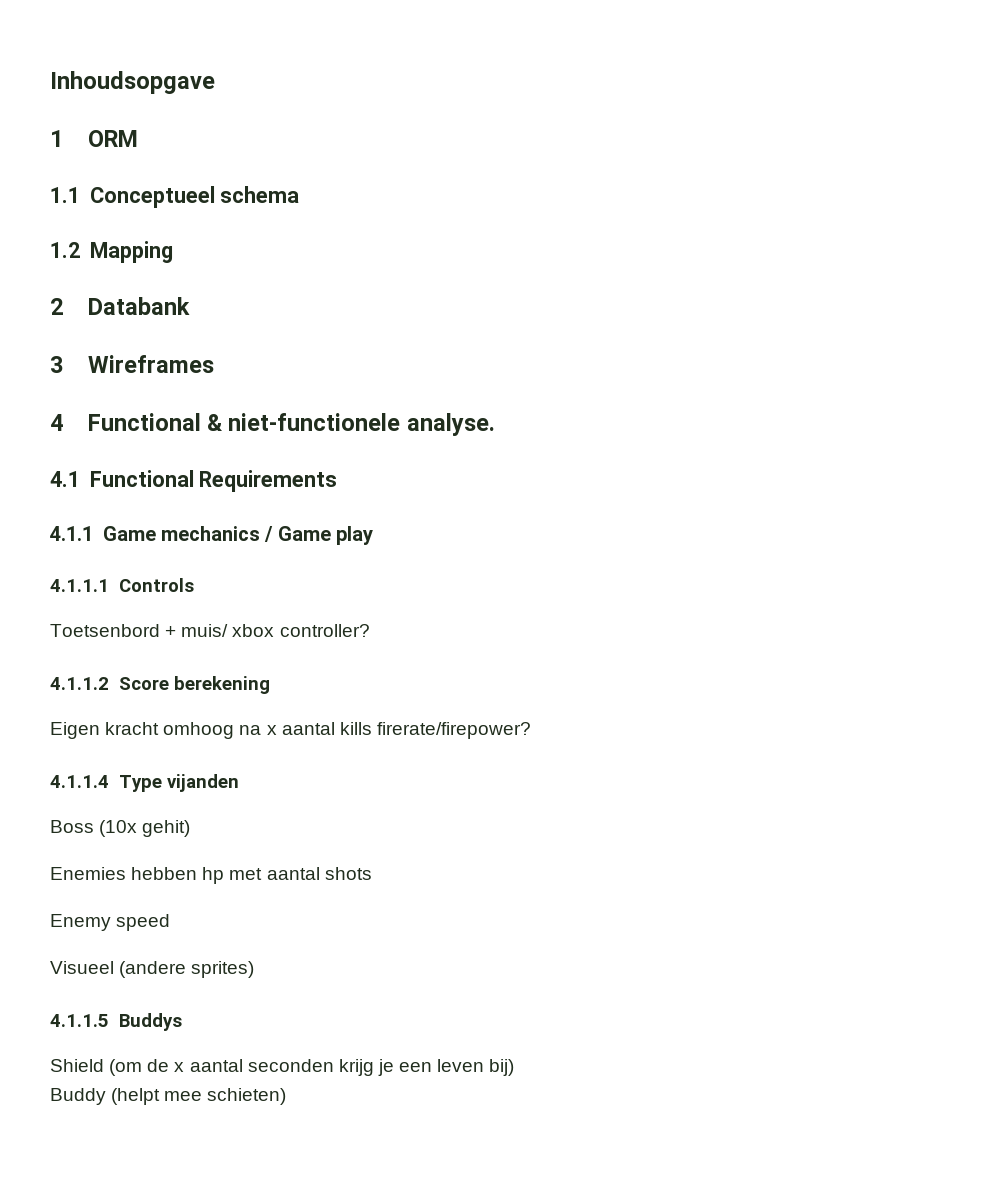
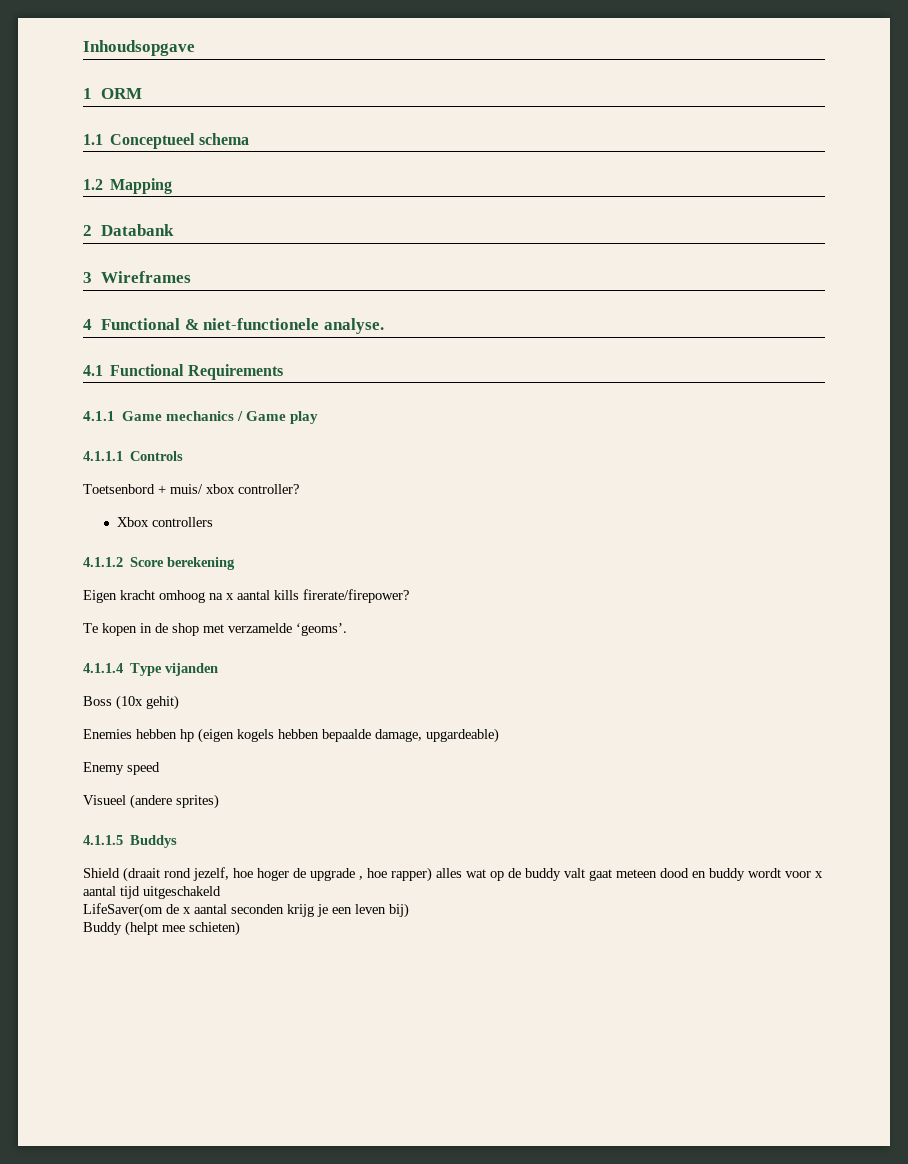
+ Xbox controllers
+ Te kopen in de shop met verzamelde ‘geoms’.
- Enemies hebben hp met aantal shots
+ Enemies hebben hp (eigen kogels hebben bepaalde damage, upgardeable)
- Shield (om de x aantal seconden krijg je een leven bij)
+ Shield (draait rond jezelf, hoe hoger de upgrade , hoe rapper) alles wat op de buddy valt gaat meteen dood en buddy wordt voor x aantal tijd uitgeschakeld
+ LifeSaver(om de x aantal seconden krijg je een leven bij)

